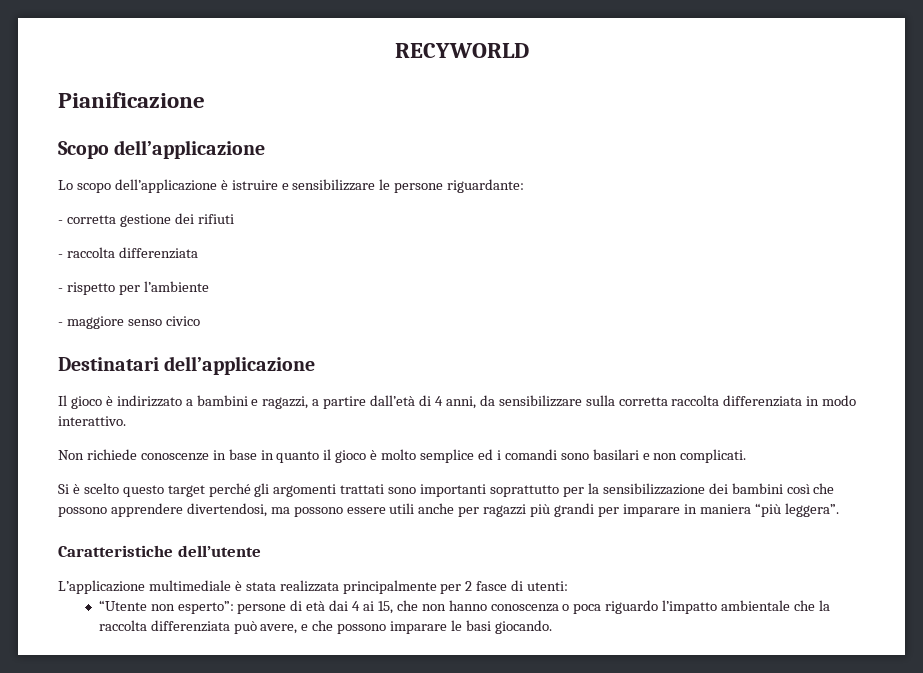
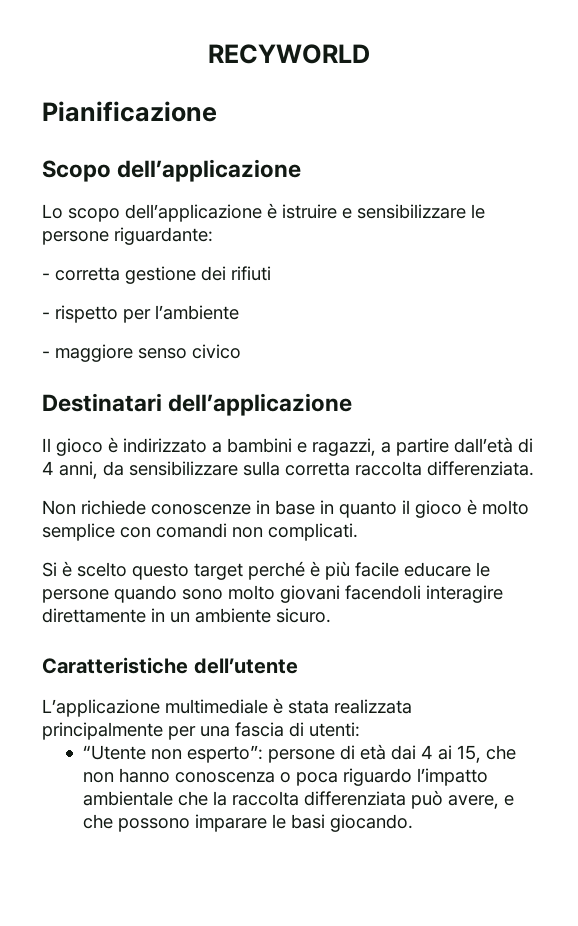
- - raccolta differenziata
- Il gioco è indirizzato a bambini e ragazzi, a partire dall’età di 4 anni, da sensibilizzare sulla corretta raccolta differenziata in modo interattivo.
+ Il gioco è indirizzato a bambini e ragazzi, a partire dall’età di 4 anni, da sensibilizzare sulla corretta raccolta differenziata.
- Non richiede conoscenze in base in quanto il gioco è molto semplice ed i comandi sono basilari e non complicati.
+ Non richiede conoscenze in base in quanto il gioco è molto semplice con comandi non complicati.
- Si è scelto questo target perché gli argomenti trattati sono importanti soprattutto per la sensibilizzazione dei bambini così che possono apprendere divertendosi, ma possono essere utili anche per ragazzi più grandi per imparare in maniera “più leggera”.
+ Si è scelto questo target perché è più facile educare le persone quando sono molto giovani facendoli interagire direttamente in un ambiente sicuro.
- L’applicazione multimediale è stata realizzata principalmente per 2 fasce di utenti:
+ L’applicazione multimediale è stata realizzata principalmente per una fascia di utenti:

